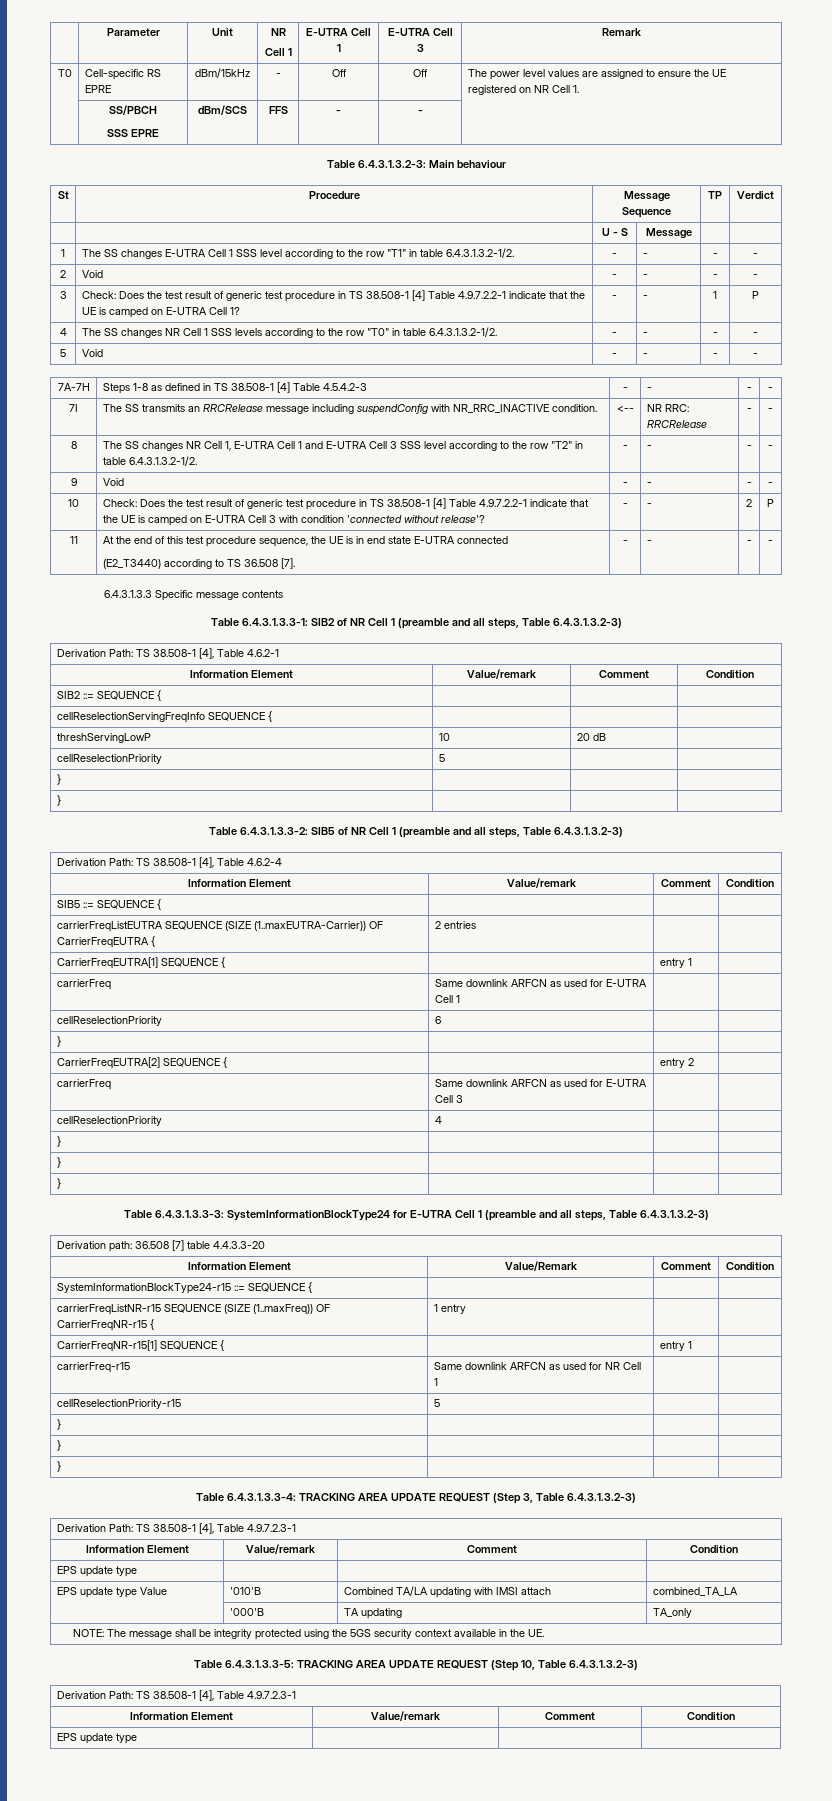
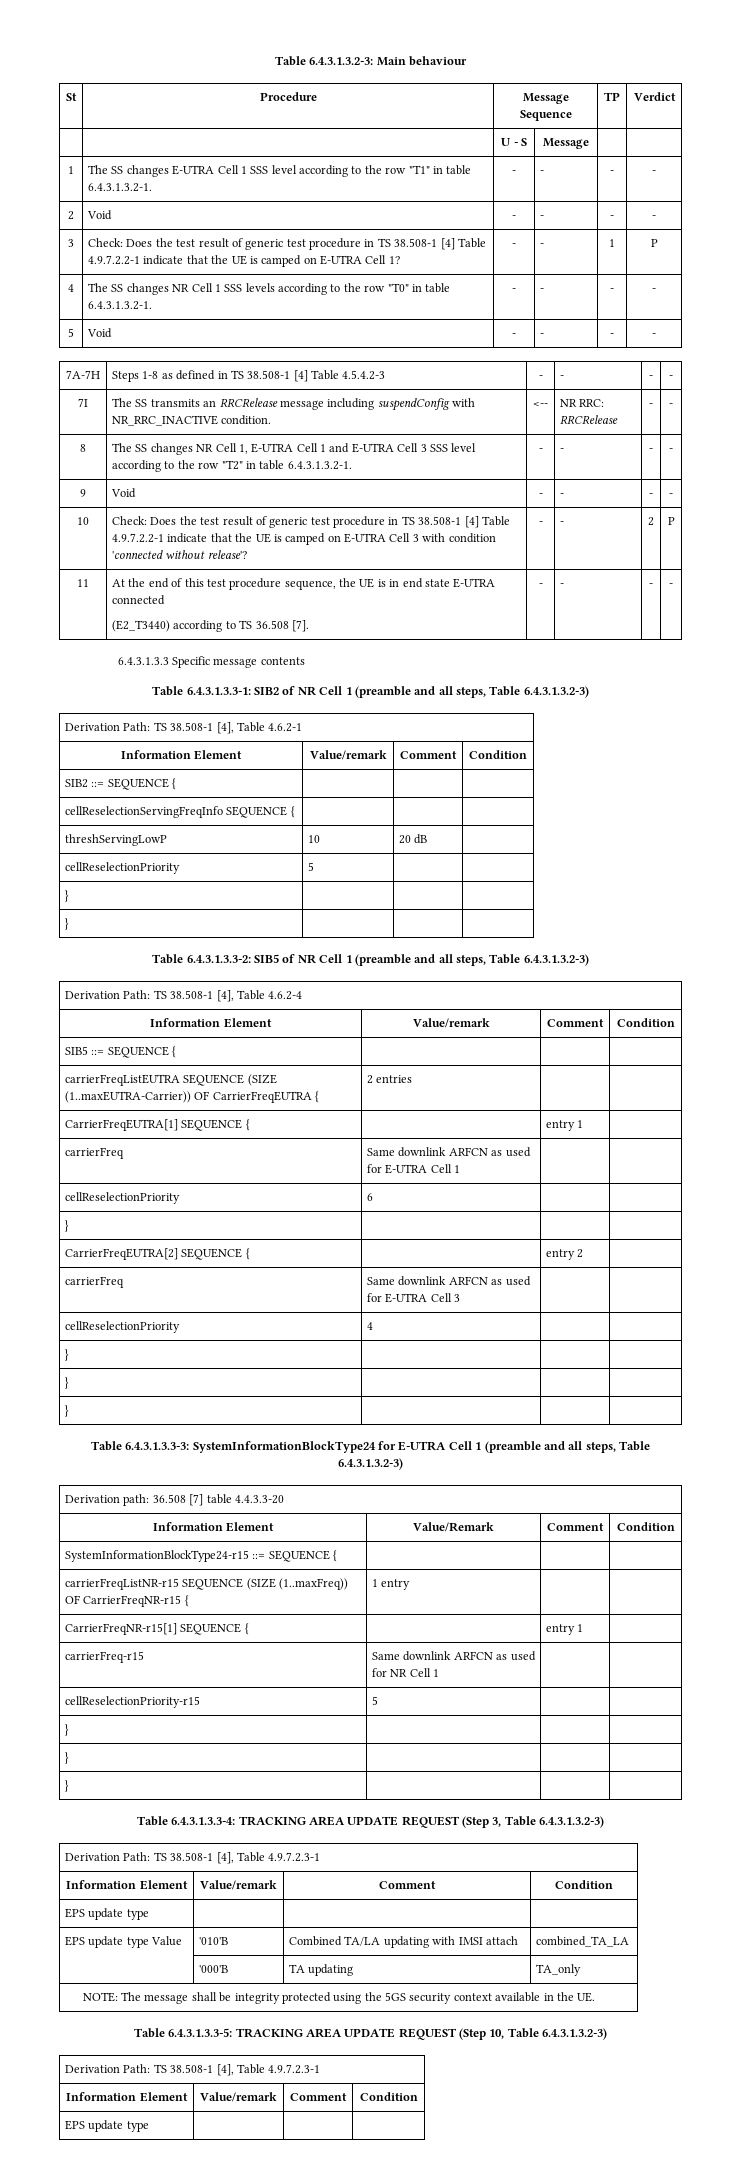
- | Parameter | Unit | NR
- Cell 1 | E-UTRA Cell 1 | E-UTRA Cell 3 | Remark
- T0 | Cell-specific RS EPRE | dBm/15kHz | - | Off | Off | The power level values are assigned to ensure the UE registered on NR Cell 1.
- | SS/PBCH
- SSS EPRE | dBm/SCS | FFS | - | - |
- 1 | The SS changes E-UTRA Cell 1 SSS level according to the row "T1" in table 6.4.3.1.3.2-1/2. | - | - | - | -
+ 1 | The SS changes E-UTRA Cell 1 SSS level according to the row "T1" in table 6.4.3.1.3.2-1. | - | - | - | -
- 4 | The SS changes NR Cell 1 SSS levels according to the row "T0" in table 6.4.3.1.3.2-1/2. | - | - | - | -
+ 4 | The SS changes NR Cell 1 SSS levels according to the row "T0" in table 6.4.3.1.3.2-1. | - | - | - | -
- 8 | The SS changes NR Cell 1, E-UTRA Cell 1 and E-UTRA Cell 3 SSS level according to the row "T2" in table 6.4.3.1.3.2-1/2. | - | - | - | -
+ 8 | The SS changes NR Cell 1, E-UTRA Cell 1 and E-UTRA Cell 3 SSS level according to the row "T2" in table 6.4.3.1.3.2-1. | - | - | - | -

